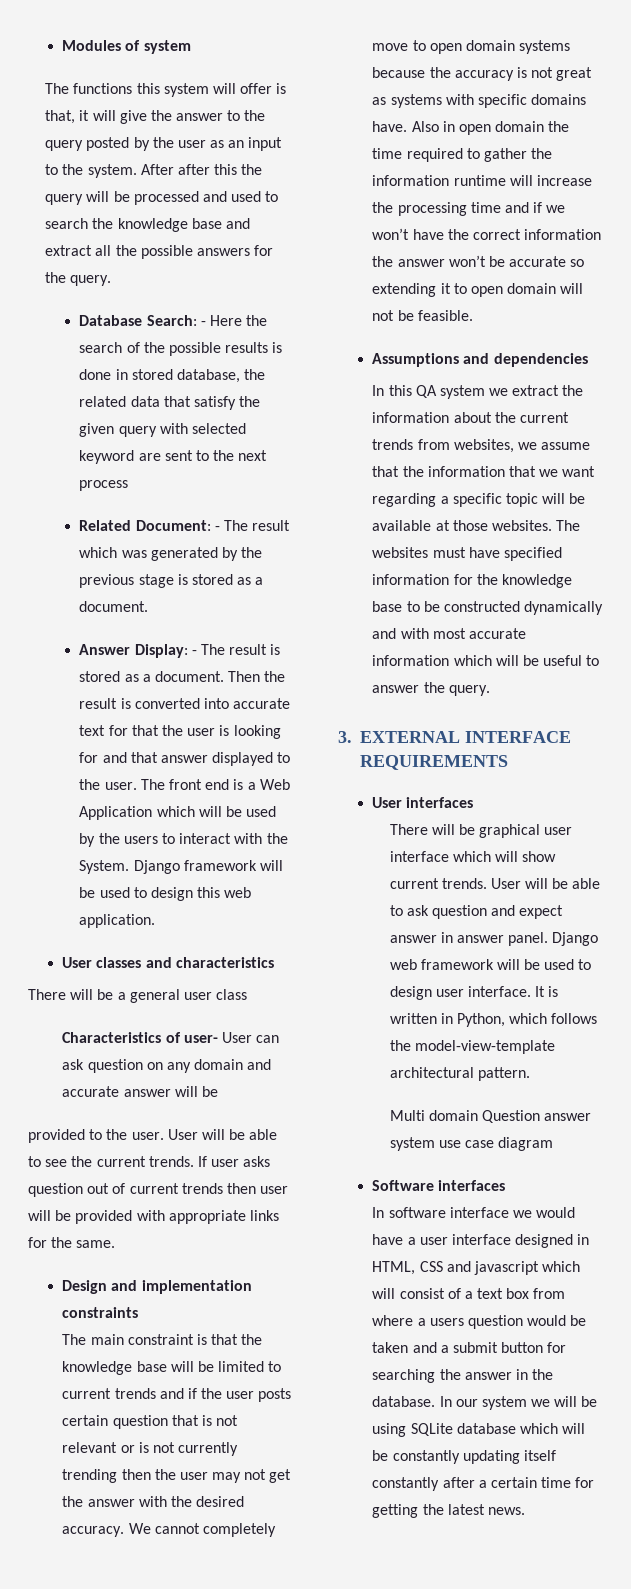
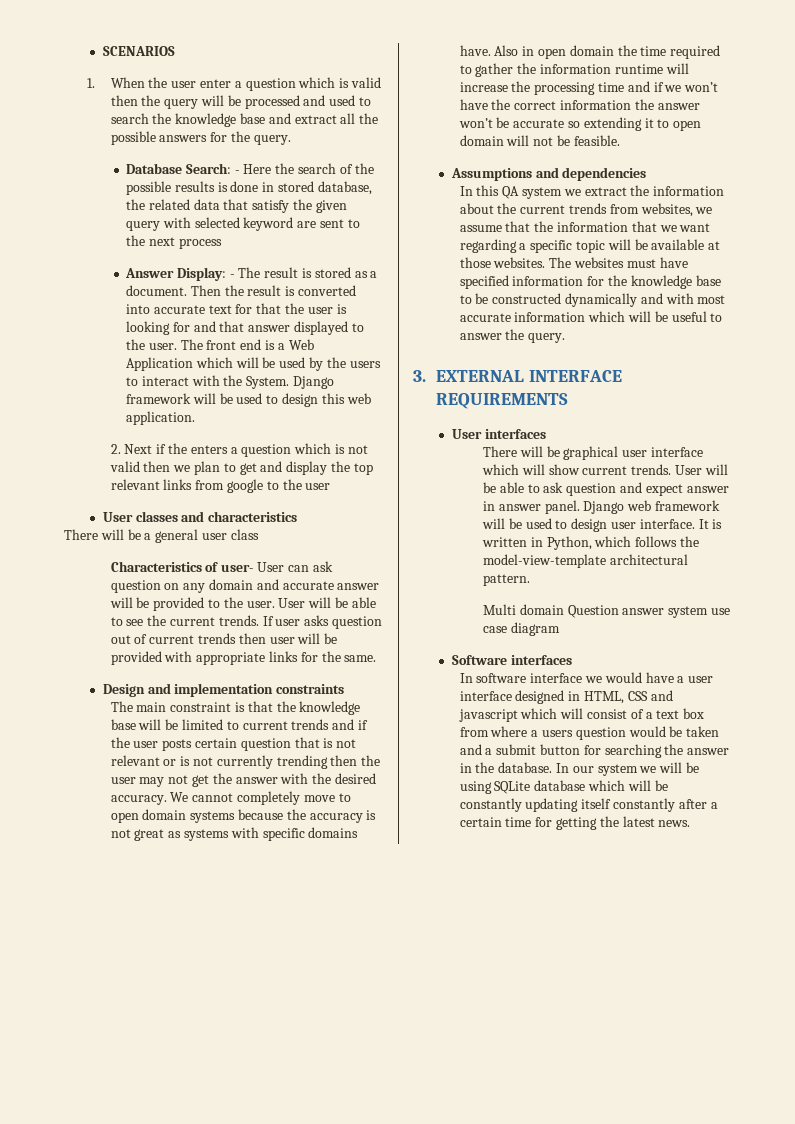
- Modules of system
- The functions this system will offer is that, it will give the answer to the query posted by the user as an input to the system. After after this the query will be processed and used to search the knowledge base and extract all the possible answers for the query.
+ SCENARIOS
+ 1. When the user enter a question which is valid then the query will be processed and used to search the knowledge base and extract all the possible answers for the query.
- Related Document: - The result which was generated by the previous stage is stored as a document.
+ 2. Next if the enters a question which is not valid then we plan to get and display the top relevant links from google to the user
- Characteristics of user- User can ask question on any domain and accurate answer will be
- provided to the user.
+ Characteristics of user- User can ask question on any domain and accurate answer will be provided to the user.

